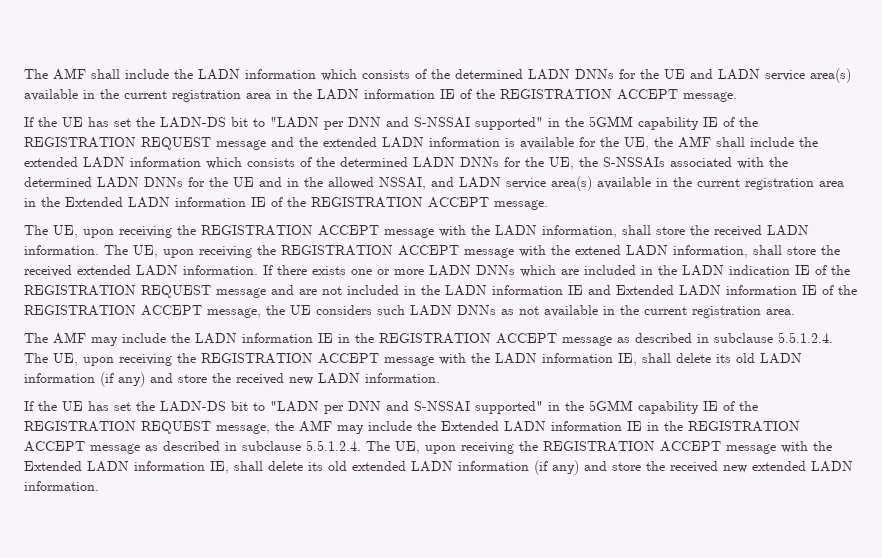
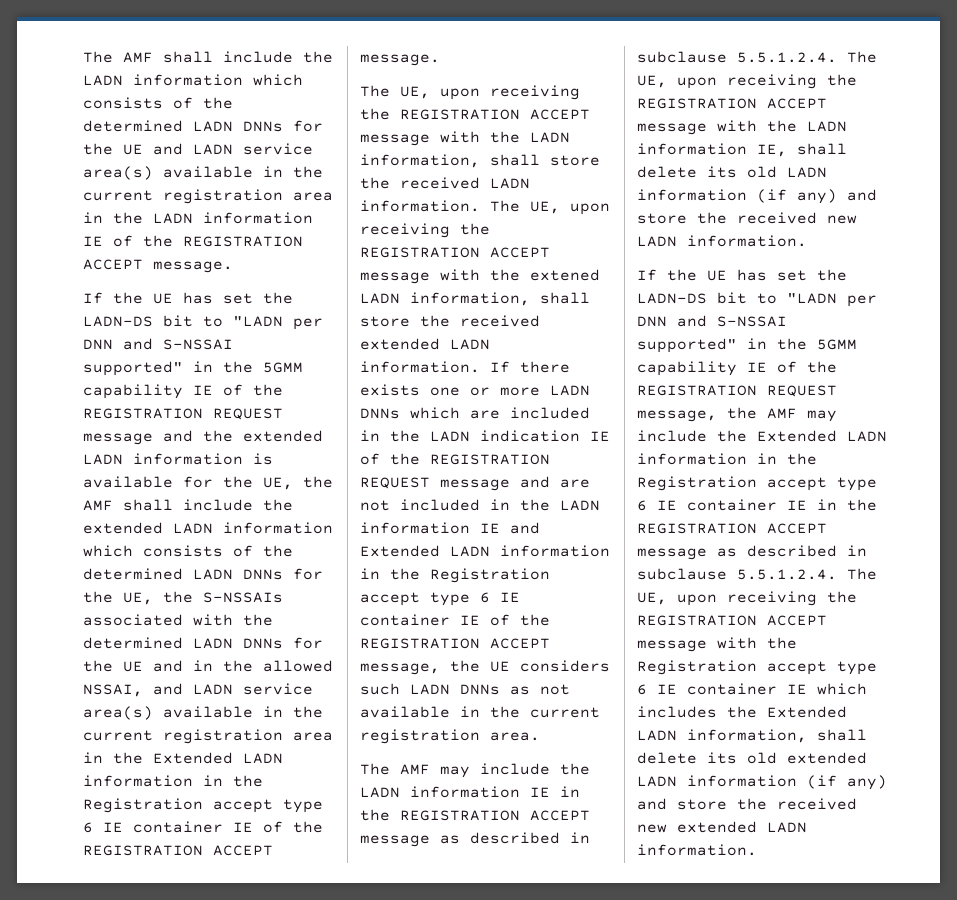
- If the UE has set the LADN-DS bit to "LADN per DNN and S-NSSAI supported" in the 5GMM capability IE of the REGISTRATION REQUEST message and the extended LADN information is available for the UE, the AMF shall include the extended LADN information which consists of the determined LADN DNNs for the UE, the S-NSSAIs associated with the determined LADN DNNs for the UE and in the allowed NSSAI, and LADN service area(s) available in the current registration area in the Extended LADN information IE of the REGISTRATION ACCEPT message.
+ If the UE has set the LADN-DS bit to "LADN per DNN and S-NSSAI supported" in the 5GMM capability IE of the REGISTRATION REQUEST message and the extended LADN information is available for the UE, the AMF shall include the extended LADN information which consists of the determined LADN DNNs for the UE, the S-NSSAIs associated with the determined LADN DNNs for the UE and in the allowed NSSAI, and LADN service area(s) available in the current registration area in the Extended LADN information in the Registration accept type 6 IE container IE of the REGISTRATION ACCEPT message.
- If there exists one or more LADN DNNs which are included in the LADN indication IE of the REGISTRATION REQUEST message and are not included in the LADN information IE and Extended LADN information IE of the REGISTRATION ACCEPT message, the UE considers such LADN DNNs as not available in the current registration area.
+ If there exists one or more LADN DNNs which are included in the LADN indication IE of the REGISTRATION REQUEST message and are not included in the LADN information IE and Extended LADN information in the Registration accept type 6 IE container IE of the REGISTRATION ACCEPT message, the UE considers such LADN DNNs as not available in the current registration area.
- If the UE has set the LADN-DS bit to "LADN per DNN and S-NSSAI supported" in the 5GMM capability IE of the REGISTRATION REQUEST message, the AMF may include the Extended LADN information IE in the REGISTRATION ACCEPT message as described in subclause 5.5.1.2.4. The UE, upon receiving the REGISTRATION ACCEPT message with the Extended LADN information IE, shall delete its old extended LADN information (if any) and store the received new extended LADN information.
+ If the UE has set the LADN-DS bit to "LADN per DNN and S-NSSAI supported" in the 5GMM capability IE of the REGISTRATION REQUEST message, the AMF may include the Extended LADN information in the Registration accept type 6 IE container IE in the REGISTRATION ACCEPT message as described in subclause 5.5.1.2.4. The UE, upon receiving the REGISTRATION ACCEPT message with the Registration accept type 6 IE container IE which includes the Extended LADN information, shall delete its old extended LADN information (if any) and store the received new extended LADN information.

